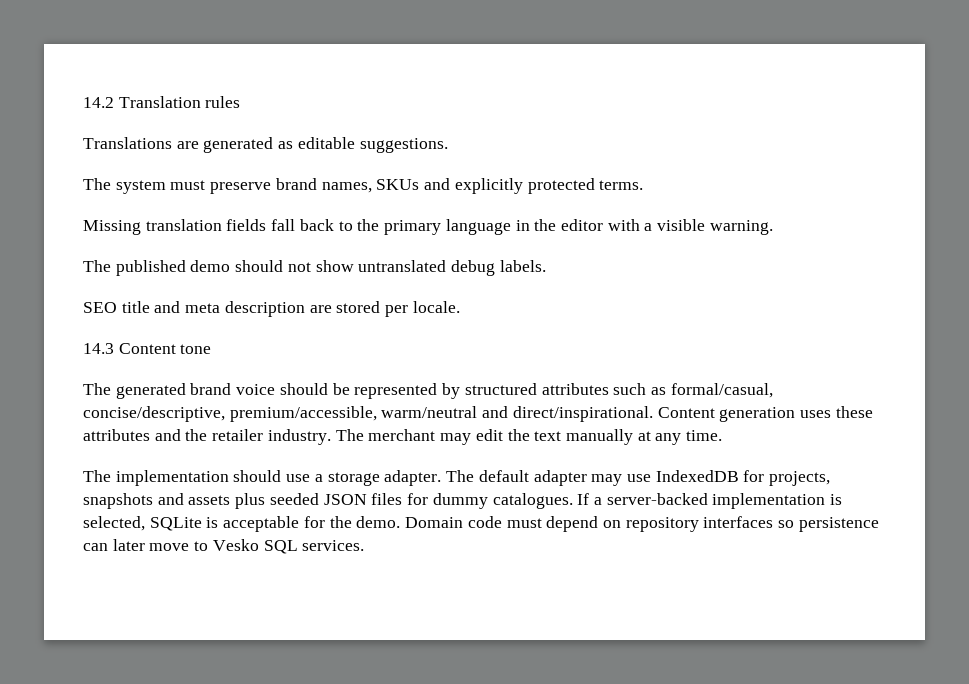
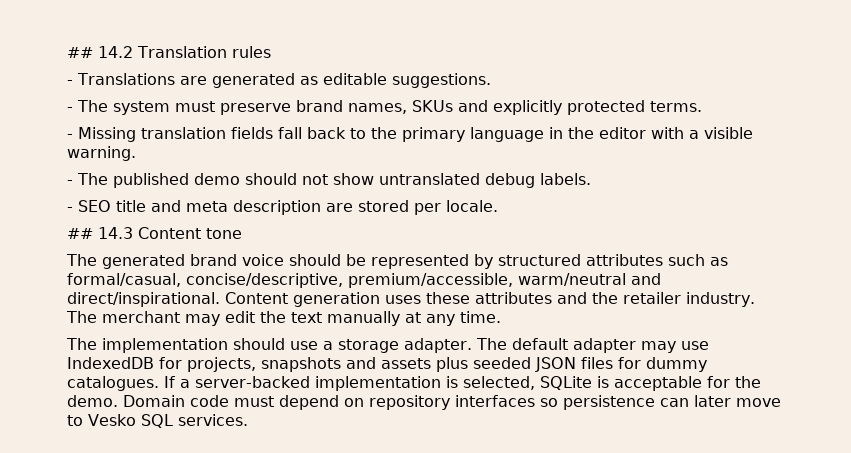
- 14.2 Translation rules
+ ## 14.2 Translation rules
- Translations are generated as editable suggestions.
+ - Translations are generated as editable suggestions.
- The system must preserve brand names, SKUs and explicitly protected terms.
+ - The system must preserve brand names, SKUs and explicitly protected terms.
- Missing translation fields fall back to the primary language in the editor with a visible warning.
+ - Missing translation fields fall back to the primary language in the editor with a visible warning.
- The published demo should not show untranslated debug labels.
+ - The published demo should not show untranslated debug labels.
- SEO title and meta description are stored per locale.
+ - SEO title and meta description are stored per locale.
- 14.3 Content tone
+ ## 14.3 Content tone

